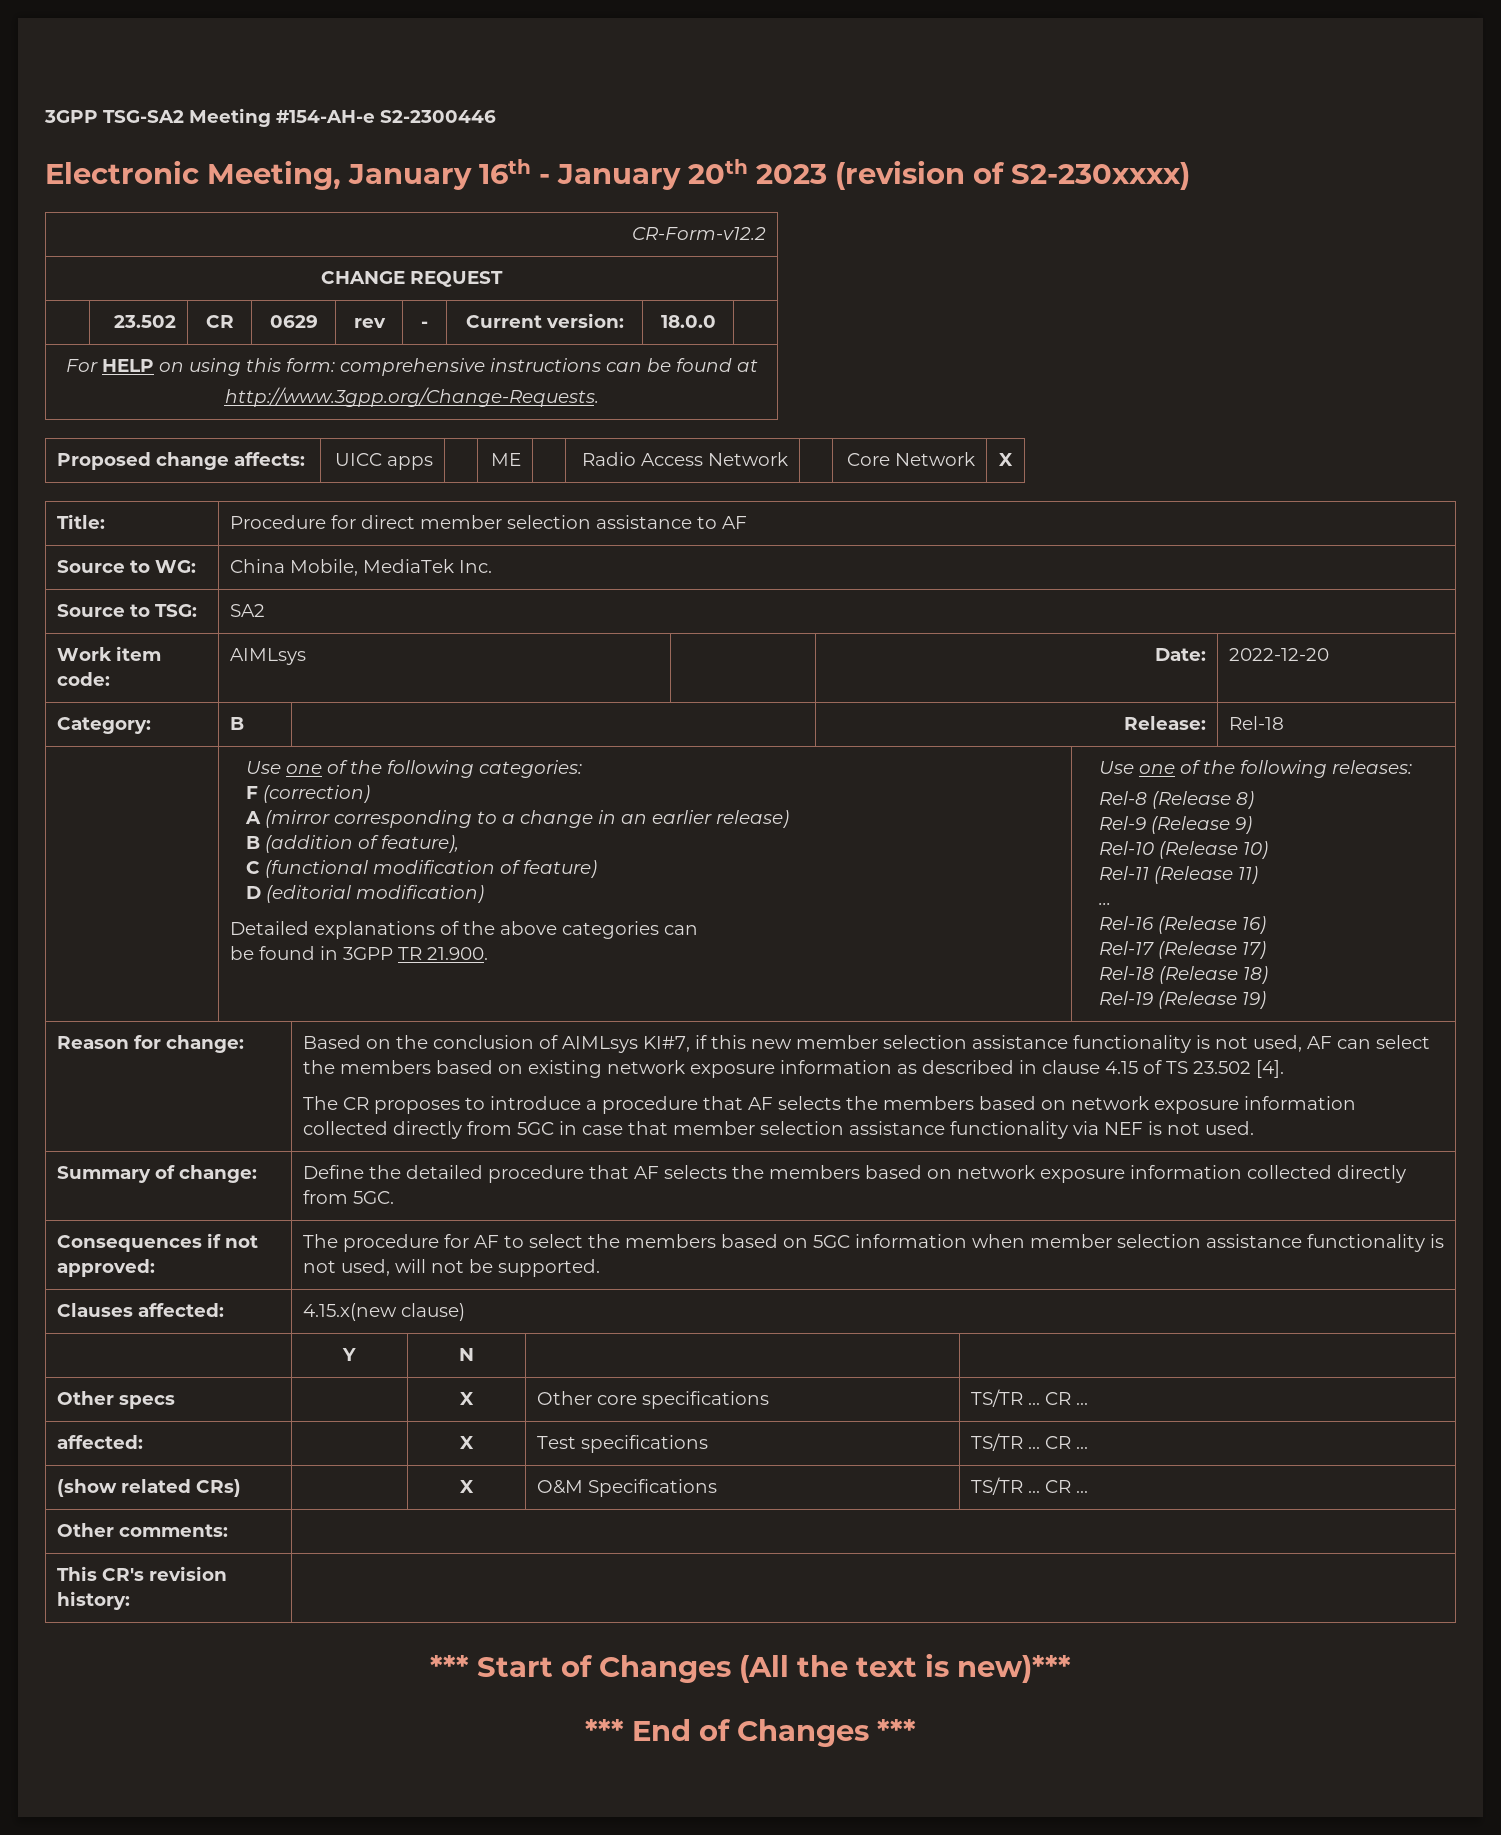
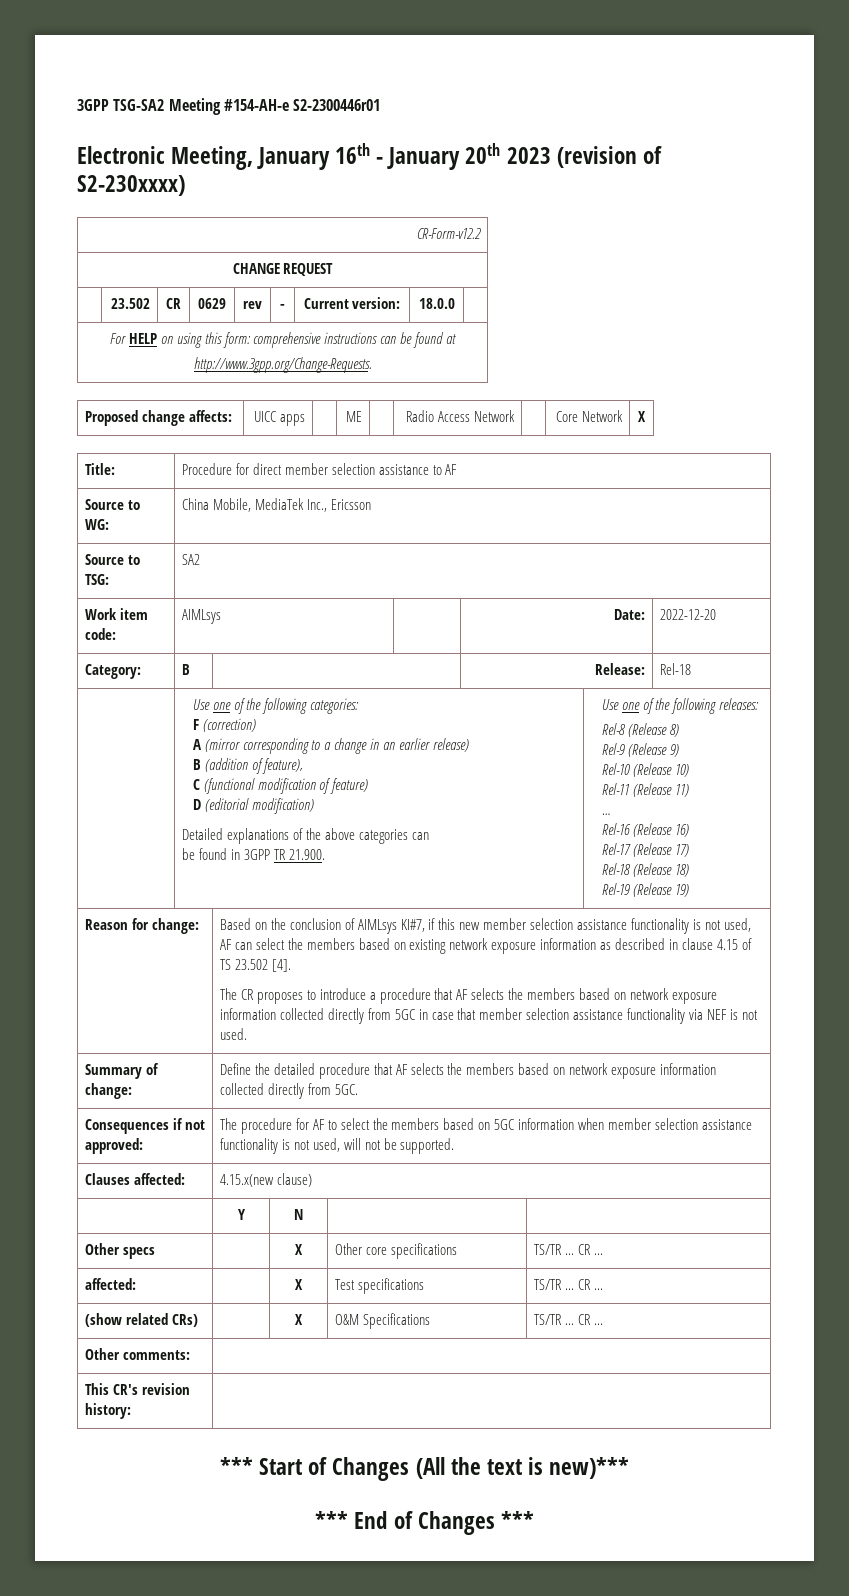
- 3GPP TSG-SA2 Meeting #154-AH-e S2-2300446
+ 3GPP TSG-SA2 Meeting #154-AH-e S2-2300446r01
- Source to WG: | China Mobile, MediaTek Inc.
+ Source to WG: | China Mobile, MediaTek Inc., Ericsson

